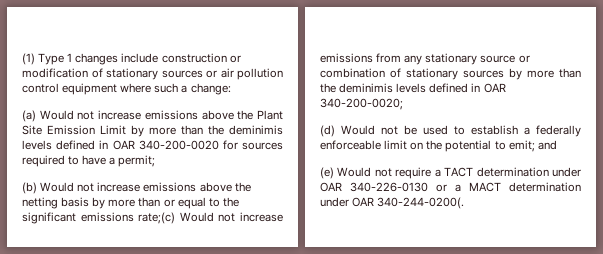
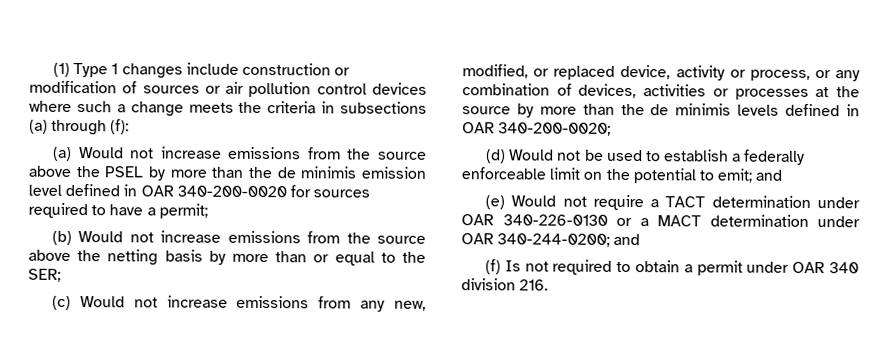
- (1) Type 1 changes include construction or modification of stationary sources or air pollution control equipment where such a change:
+ (1) Type 1 changes include construction or modification of sources or air pollution control devices where such a change meets the criteria in subsections (a) through (f):
- (a) Would not increase emissions above the Plant Site Emission Limit by more than the deminimis levels defined in OAR 340-200-0020 for sources required to have a permit;
+ (a) Would not increase emissions from the source above the PSEL by more than the de minimis emission level defined in OAR 340-200-0020 for sources required to have a permit;
- (b) Would not increase emissions above the netting basis by more than or equal to the significant emissions rate;(c) Would not increase emissions from any stationary source or combination of stationary sources by more than the deminimis levels defined in OAR 340-200-0020;
+ (b) Would not increase emissions from the source above the netting basis by more than or equal to the SER;
+ (c) Would not increase emissions from any new, modified, or replaced device, activity or process, or any combination of devices, activities or processes at the source by more than the de minimis levels defined in OAR 340-200-0020;
- (e) Would not require a TACT determination under OAR 340-226-0130 or a MACT determination under OAR 340-244-0200(.
+ (e) Would not require a TACT determination under OAR 340-226-0130 or a MACT determination under OAR 340-244-0200; and
+ (f) Is not required to obtain a permit under OAR 340 division 216.

